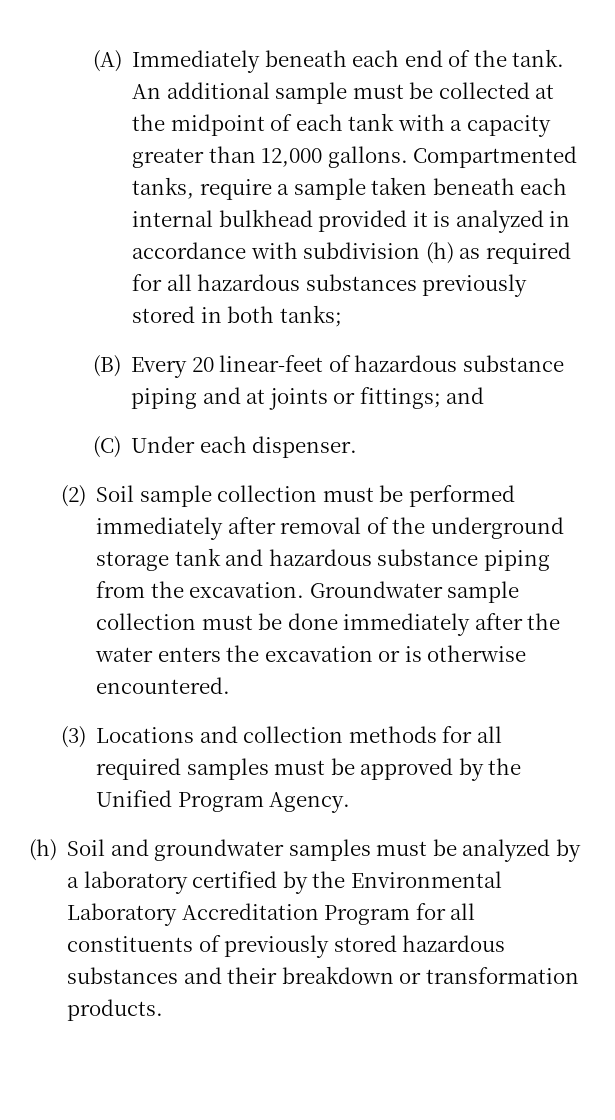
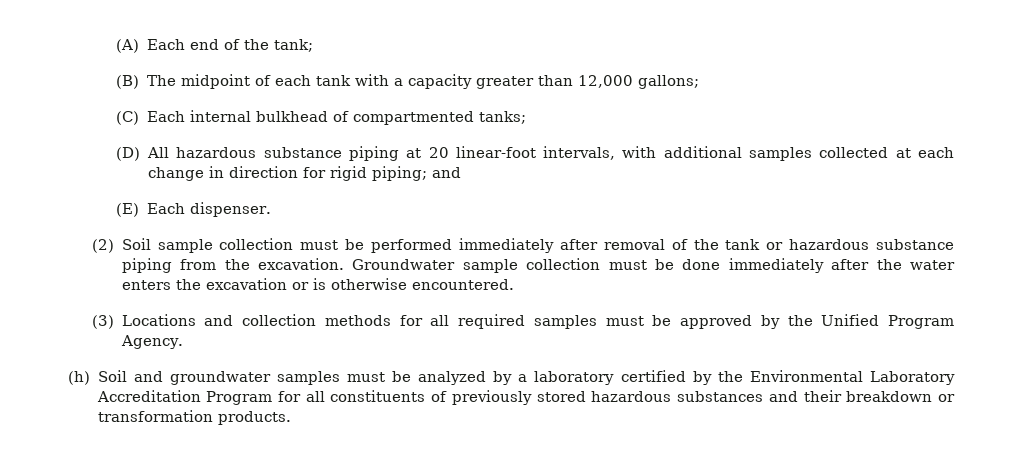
- (A) Immediately beneath each end of the tank. An additional sample must be collected at the midpoint of each tank with a capacity greater than 12,000 gallons. Compartmented tanks, require a sample taken beneath each internal bulkhead provided it is analyzed in accordance with subdivision (h) as required for all hazardous substances previously stored in both tanks;
- (B) Every 20 linear-feet of hazardous substance piping and at joints or fittings; and
- (C) Under each dispenser.
+ (A) Each end of the tank;
+ (B) The midpoint of each tank with a capacity greater than 12,000 gallons;
+ (C) Each internal bulkhead of compartmented tanks;
+ (D) All hazardous substance piping at 20 linear-foot intervals, with additional samples collected at each change in direction for rigid piping; and
+ (E) Each dispenser.
- (2) Soil sample collection must be performed immediately after removal of the underground storage tank and hazardous substance piping from the excavation.
+ (2) Soil sample collection must be performed immediately after removal of the tank or hazardous substance piping from the excavation.

